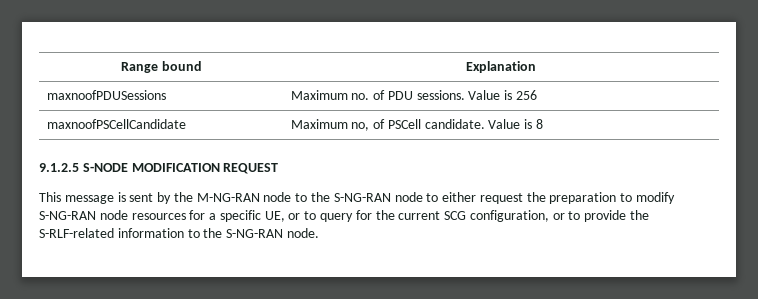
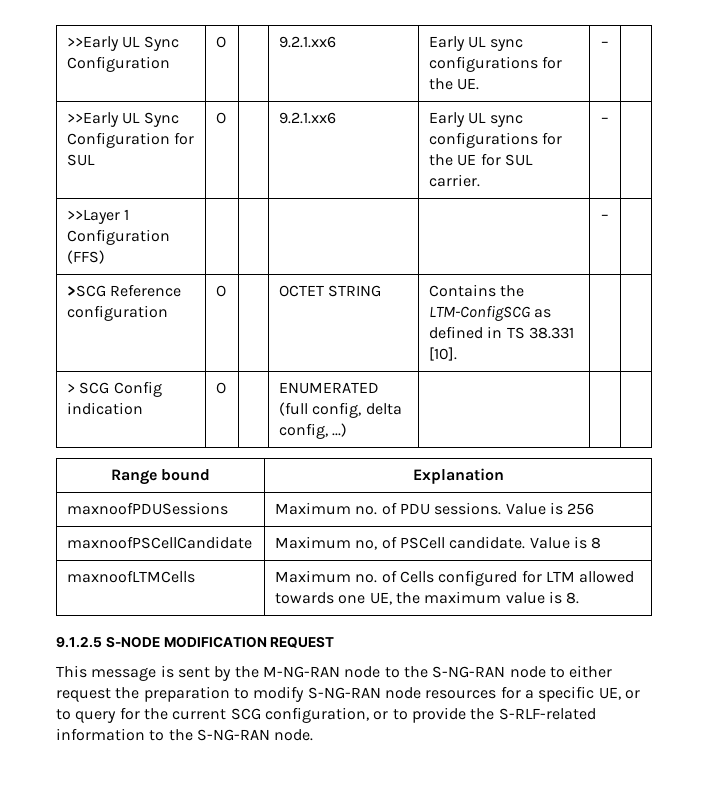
+ >>Early UL Sync Configuration | O | | 9.2.1.xx6 | Early UL sync configurations for the UE. | – |
+ >>Early UL Sync Configuration for SUL | O | | 9.2.1.xx6 | Early UL sync configurations for the UE for SUL carrier. | – |
+ >>Layer 1 Configuration (FFS) | | | | | – |
+ >SCG Reference configuration | O | | OCTET STRING | Contains the LTM-ConfigSCG as defined in TS 38.331 [10]. | |
+ > SCG Config indication | O | | ENUMERATED (full config, delta config, ...) | | |
+ maxnoofLTMCells | Maximum no. of Cells configured for LTM allowed towards one UE, the maximum value is 8.

